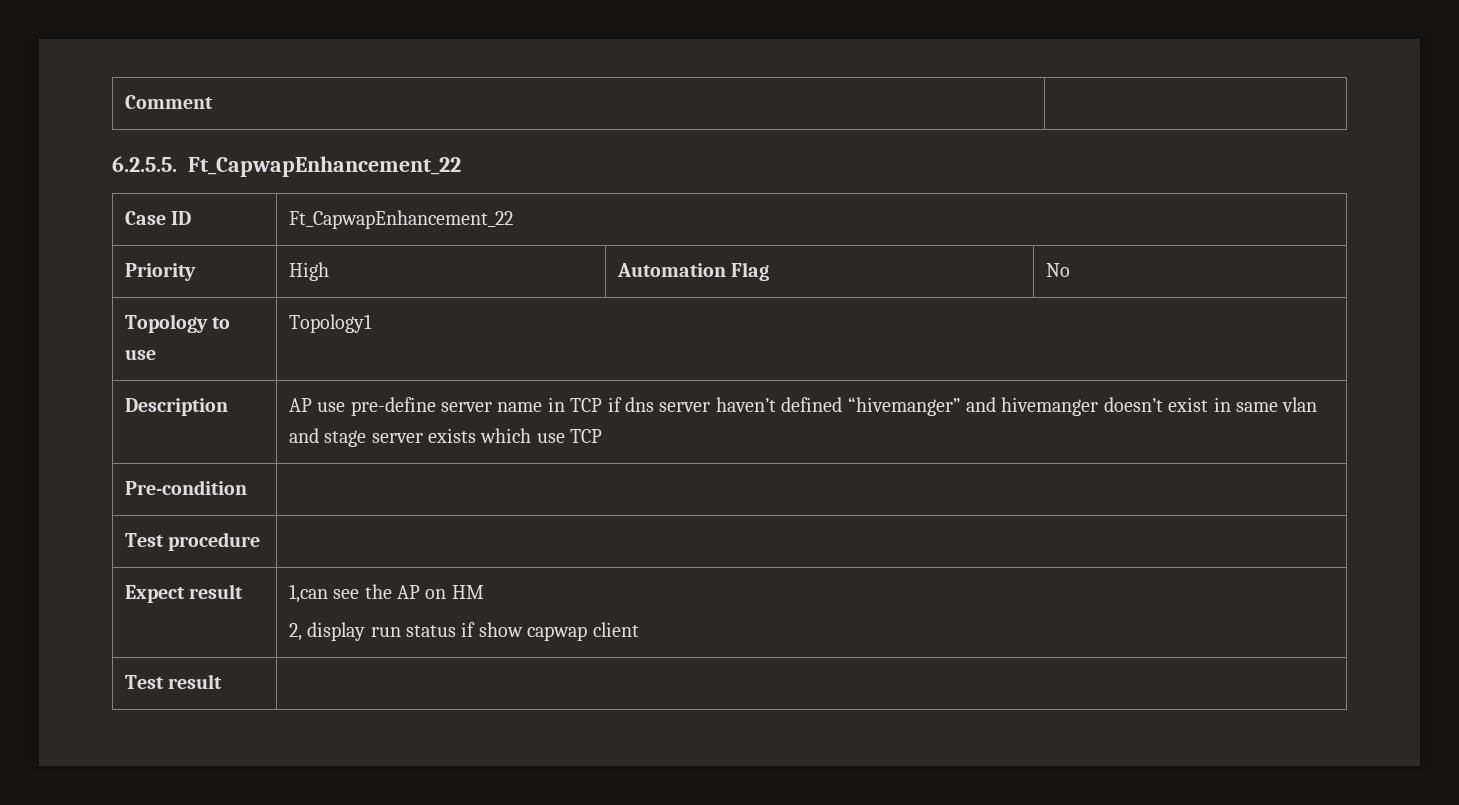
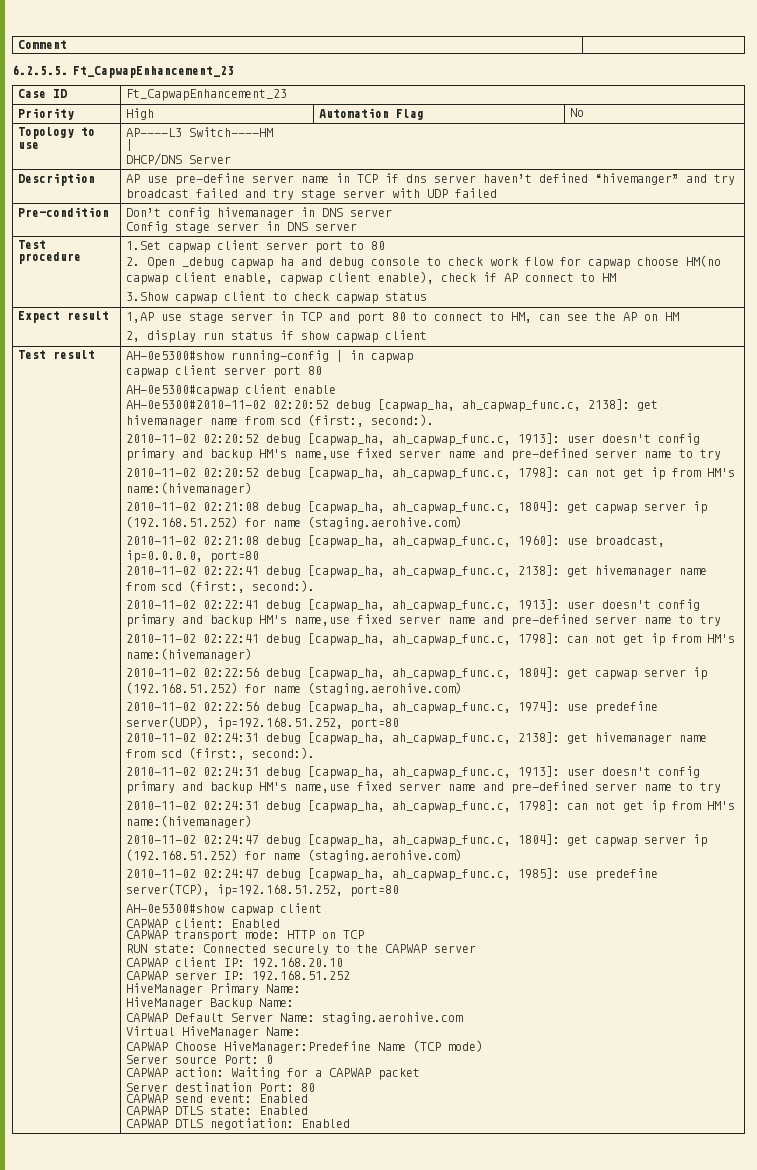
- 6.2.5.5. Ft_CapwapEnhancement_22
+ 6.2.5.5. Ft_CapwapEnhancement_23
- Case ID | Ft_CapwapEnhancement_22
+ Case ID | Ft_CapwapEnhancement_23
- Topology to use | Topology1
+ Topology to use | AP----L3 Switch----HM
+ |
+ DHCP/DNS Server
- Description | AP use pre-define server name in TCP if dns server haven’t defined “hivemanger” and hivemanger doesn’t exist in same vlan and stage server exists which use TCP
- Pre-condition |
- Test procedure |
- Expect result | 1,can see the AP on HM
+ Description | AP use pre-define server name in TCP if dns server haven’t defined “hivemanger” and try broadcast failed and try stage server with UDP failed
+ Pre-condition | Don’t config hivemanager in DNS server
+ Config stage server in DNS server
+ Test procedure | 1.Set capwap client server port to 80
+ 2. Open _debug capwap ha and debug console to check work flow for capwap choose HM(no capwap client enable, capwap client enable), check if AP connect to HM
+ 3.Show capwap client to check capwap status
+ Expect result | 1,AP use stage server in TCP and port 80 to connect to HM, can see the AP on HM
+ AH-0e5300#show running-config | in capwap
+ capwap client server port 80
+ AH-0e5300#capwap client enable
+ AH-0e5300#2010-11-02 02:20:52 debug [capwap_ha, ah_capwap_func.c, 2138]: get hivemanager name from scd (first:, second:).
+ 2010-11-02 02:20:52 debug [capwap_ha, ah_capwap_func.c, 1913]: user doesn't config primary and backup HM's name,use fixed server name and pre-defined server name to try
+ 2010-11-02 02:20:52 debug [capwap_ha, ah_capwap_func.c, 1798]: can not get ip from HM's name:(hivemanager)
+ 2010-11-02 02:21:08 debug [capwap_ha, ah_capwap_func.c, 1804]: get capwap server ip (192.168.51.252) for name (staging.aerohive.com)
+ 2010-11-02 02:21:08 debug [capwap_ha, ah_capwap_func.c, 1960]: use broadcast, ip=0.0.0.0, port=80
+ 2010-11-02 02:22:41 debug [capwap_ha, ah_capwap_func.c, 2138]: get hivemanager name from scd (first:, second:).
+ 2010-11-02 02:22:41 debug [capwap_ha, ah_capwap_func.c, 1913]: user doesn't config primary and backup HM's name,use fixed server name and pre-defined server name to try
+ 2010-11-02 02:22:41 debug [capwap_ha, ah_capwap_func.c, 1798]: can not get ip from HM's name:(hivemanager)
+ 2010-11-02 02:22:56 debug [capwap_ha, ah_capwap_func.c, 1804]: get capwap server ip (192.168.51.252) for name (staging.aerohive.com)
+ 2010-11-02 02:22:56 debug [capwap_ha, ah_capwap_func.c, 1974]: use predefine server(UDP), ip=192.168.51.252, port=80
+ 2010-11-02 02:24:31 debug [capwap_ha, ah_capwap_func.c, 2138]: get hivemanager name from scd (first:, second:).
+ 2010-11-02 02:24:31 debug [capwap_ha, ah_capwap_func.c, 1913]: user doesn't config primary and backup HM's name,use fixed server name and pre-defined server name to try
+ 2010-11-02 02:24:31 debug [capwap_ha, ah_capwap_func.c, 1798]: can not get ip from HM's name:(hivemanager)
+ 2010-11-02 02:24:47 debug [capwap_ha, ah_capwap_func.c, 1804]: get capwap server ip (192.168.51.252) for name (staging.aerohive.com)
+ 2010-11-02 02:24:47 debug [capwap_ha, ah_capwap_func.c, 1985]: use predefine server(TCP), ip=192.168.51.252, port=80
+ AH-0e5300#show capwap client
+ CAPWAP client: Enabled
+ CAPWAP transport mode: HTTP on TCP
+ RUN state: Connected securely to the CAPWAP server
+ CAPWAP client IP: 192.168.20.10
+ CAPWAP server IP: 192.168.51.252
+ HiveManager Primary Name:
+ HiveManager Backup Name:
+ CAPWAP Default Server Name: staging.aerohive.com
+ Virtual HiveManager Name:
+ CAPWAP Choose HiveManager:Predefine Name (TCP mode)
+ Server source Port: 0
+ CAPWAP action: Waiting for a CAPWAP packet
+ Server destination Port: 80
+ CAPWAP send event: Enabled
+ CAPWAP DTLS state: Enabled
+ CAPWAP DTLS negotiation: Enabled

